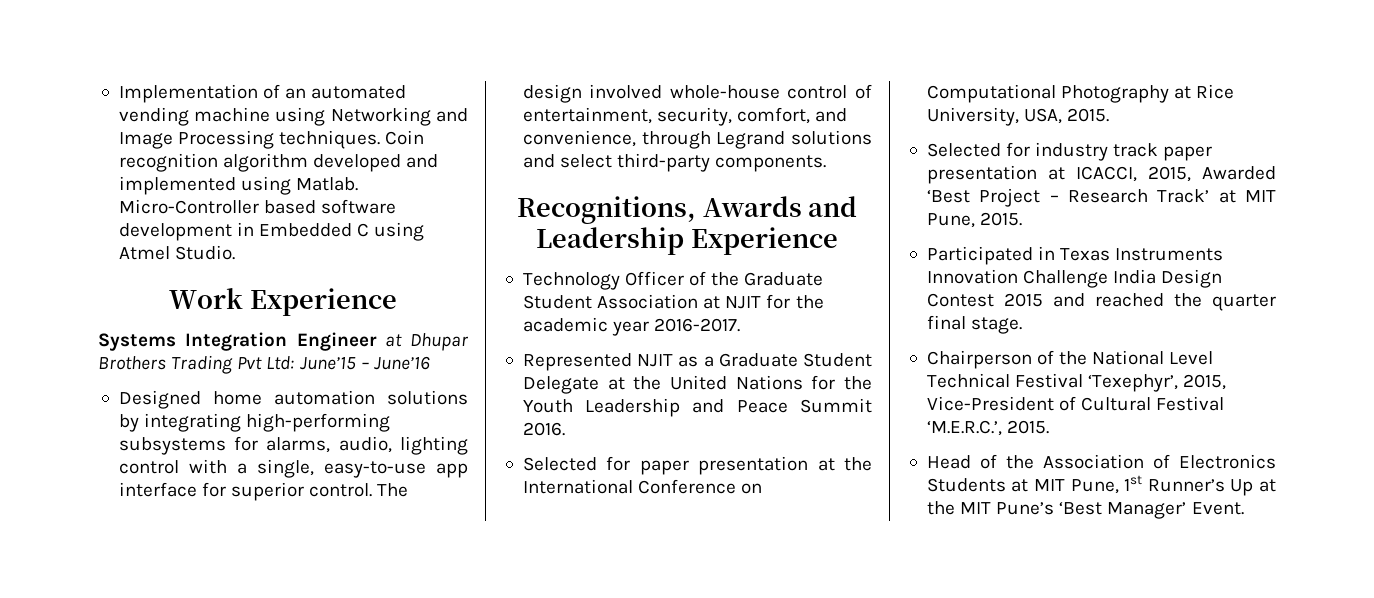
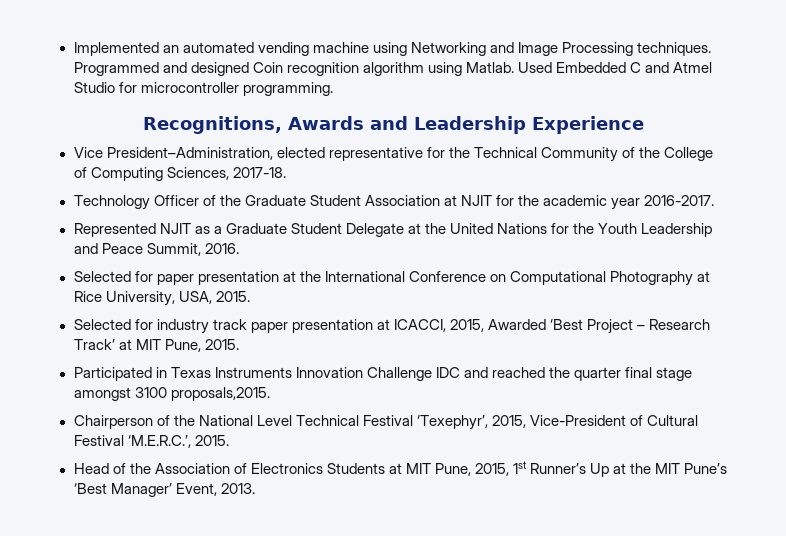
- Implementation of an automated vending machine using Networking and Image Processing techniques.
+ Implemented an automated vending machine using Networking and Image Processing techniques.
- Coin recognition algorithm developed and implemented using Matlab. Micro-Controller based software development in Embedded C using Atmel Studio.
- Work Experience
- Systems Integration Engineer at Dhupar Brothers Trading Pvt Ltd: June’15 – June’16
- Designed home automation solutions by integrating high-performing subsystems for alarms, audio, lighting control with a single, easy-to-use app interface for superior control. The design involved whole-house control of entertainment, security, comfort, and convenience, through Legrand solutions and select third-party components.
+ Programmed and designed Coin recognition algorithm using Matlab. Used Embedded C and Atmel Studio for microcontroller programming.
+ Vice President–Administration, elected representative for the Technical Community of the College of Computing Sciences, 2017-18.
- Represented NJIT as a Graduate Student Delegate at the United Nations for the Youth Leadership and Peace Summit 2016.
+ Represented NJIT as a Graduate Student Delegate at the United Nations for the Youth Leadership and Peace Summit, 2016.
- Participated in Texas Instruments Innovation Challenge India Design Contest 2015 and reached the quarter final stage.
+ Participated in Texas Instruments Innovation Challenge IDC and reached the quarter final stage amongst 3100 proposals,2015.
- Head of the Association of Electronics Students at MIT Pune, 1st Runner’s Up at the MIT Pune’s ‘Best Manager’ Event.
+ Head of the Association of Electronics Students at MIT Pune, 2015, 1st Runner’s Up at the MIT Pune’s ‘Best Manager’ Event, 2013.

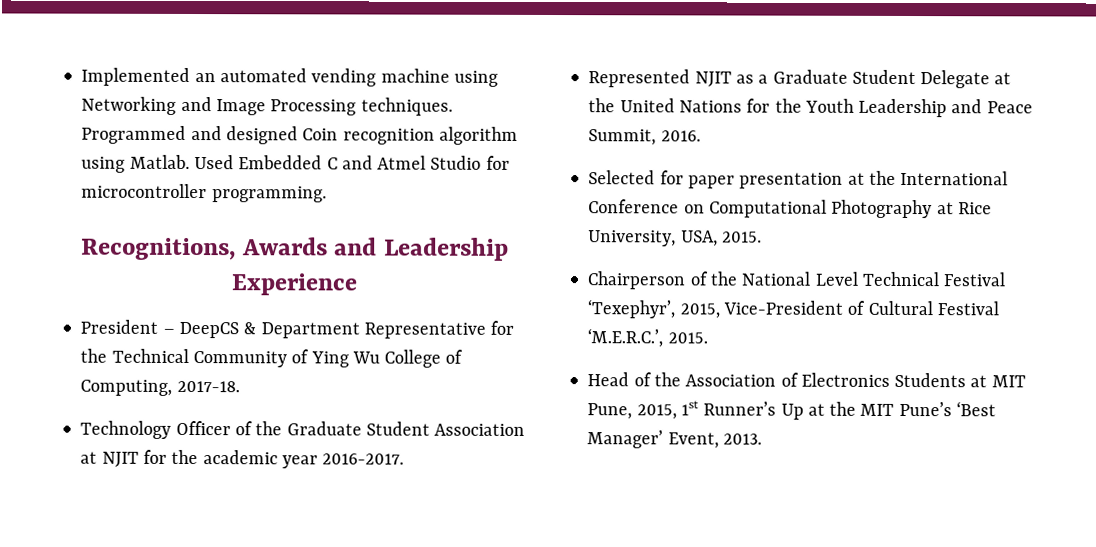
- Vice President–Administration, elected representative for the Technical Community of the College of Computing Sciences, 2017-18.
+ President – DeepCS & Department Representative for the Technical Community of Ying Wu College of Computing, 2017-18.
- Selected for industry track paper presentation at ICACCI, 2015, Awarded ‘Best Project – Research Track’ at MIT Pune, 2015.
- Participated in Texas Instruments Innovation Challenge IDC and reached the quarter final stage amongst 3100 proposals,2015.

